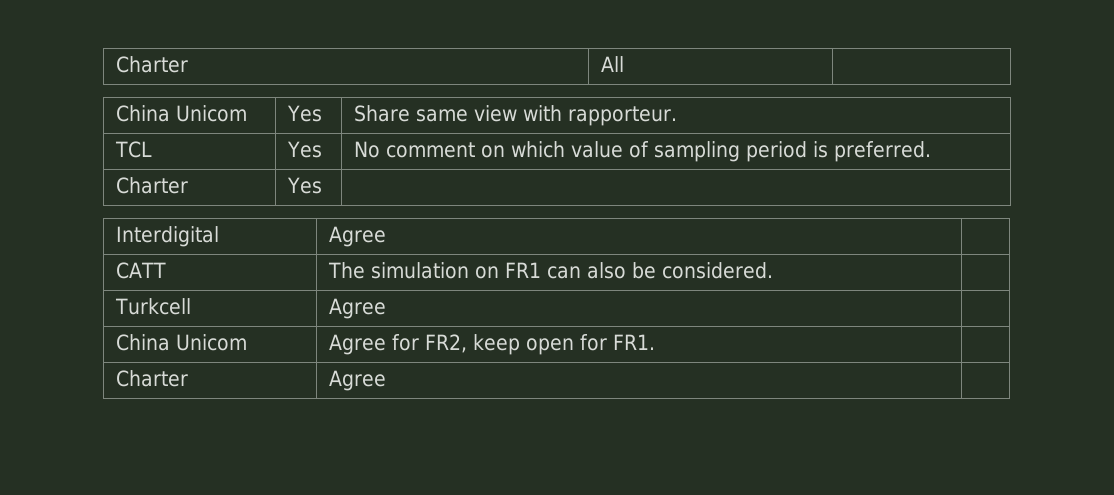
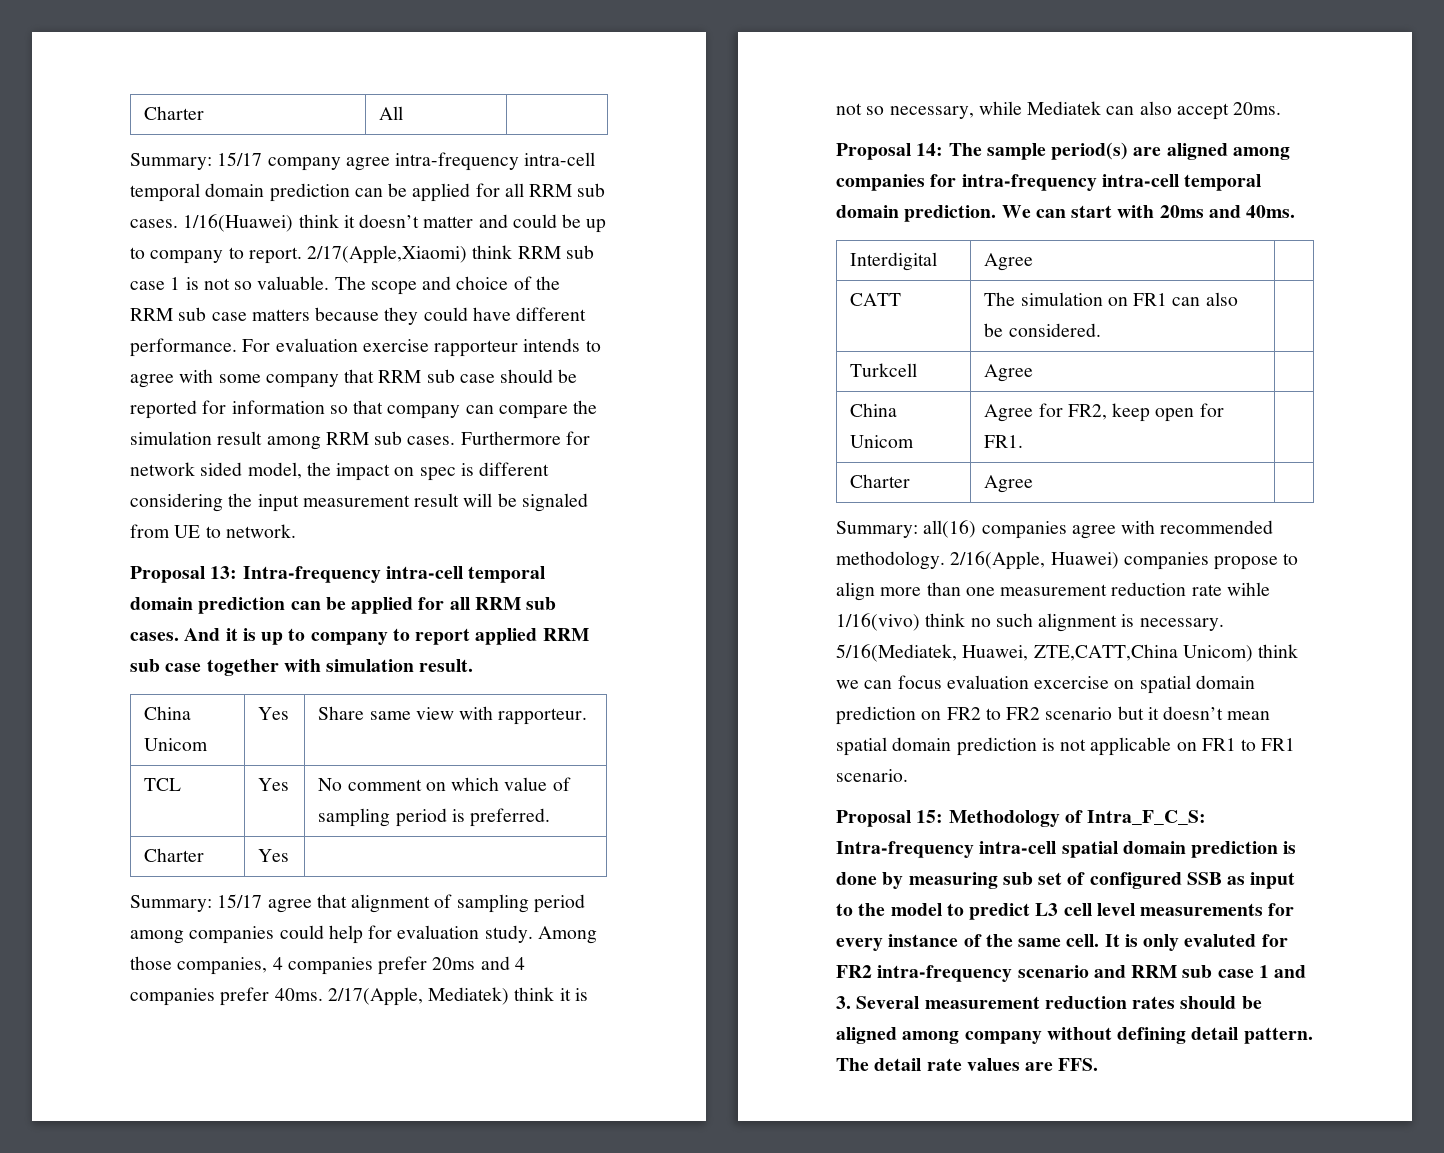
+ Summary: 15/17 company agree intra-frequency intra-cell temporal domain prediction can be applied for all RRM sub cases. 1/16(Huawei) think it doesn’t matter and could be up to company to report. 2/17(Apple,Xiaomi) think RRM sub case 1 is not so valuable. The scope and choice of the RRM sub case matters because they could have different performance. For evaluation exercise rapporteur intends to agree with some company that RRM sub case should be reported for information so that company can compare the simulation result among RRM sub cases. Furthermore for network sided model, the impact on spec is different considering the input measurement result will be signaled from UE to network.
+ Proposal 13: Intra-frequency intra-cell temporal domain prediction can be applied for all RRM sub cases. And it is up to company to report applied RRM sub case together with simulation result.
+ Summary: 15/17 agree that alignment of sampling period among companies could help for evaluation study. Among those companies, 4 companies prefer 20ms and 4 companies prefer 40ms. 2/17(Apple, Mediatek) think it is not so necessary, while Mediatek can also accept 20ms.
+ Proposal 14: The sample period(s) are aligned among companies for intra-frequency intra-cell temporal domain prediction. We can start with 20ms and 40ms.
+ Summary: all(16) companies agree with recommended methodology. 2/16(Apple, Huawei) companies propose to align more than one measurement reduction rate wihle 1/16(vivo) think no such alignment is necessary. 5/16(Mediatek, Huawei, ZTE,CATT,China Unicom) think we can focus evaluation excercise on spatial domain prediction on FR2 to FR2 scenario but it doesn’t mean spatial domain prediction is not applicable on FR1 to FR1 scenario.
+ Proposal 15: Methodology of Intra_F_C_S: Intra-frequency intra-cell spatial domain prediction is done by measuring sub set of configured SSB as input to the model to predict L3 cell level measurements for every instance of the same cell. It is only evaluted for FR2 intra-frequency scenario and RRM sub case 1 and 3. Several measurement reduction rates should be aligned among company without defining detail pattern. The detail rate values are FFS.

